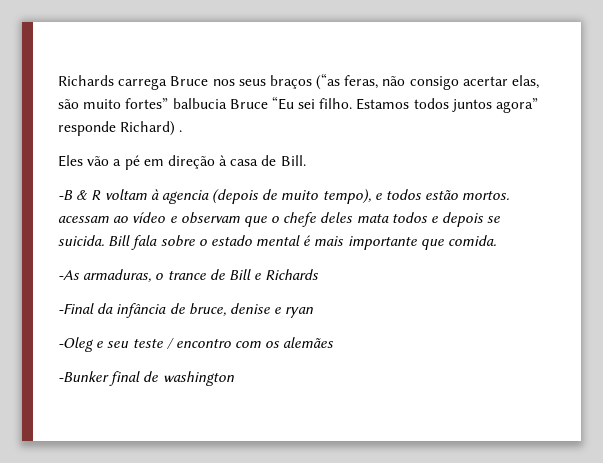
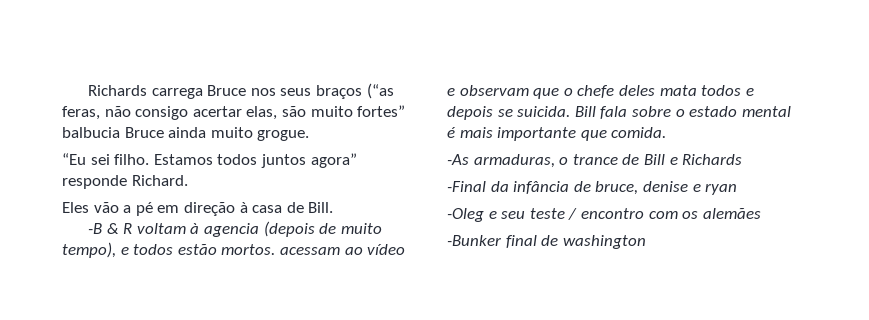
- Richards carrega Bruce nos seus braços (“as feras, não consigo acertar elas, são muito fortes” balbucia Bruce “Eu sei filho.
+ Richards carrega Bruce nos seus braços (“as feras, não consigo acertar elas, são muito fortes” balbucia Bruce ainda muito grogue.
+ “Eu sei filho.
- Estamos todos juntos agora” responde Richard) .
+ Estamos todos juntos agora” responde Richard.

